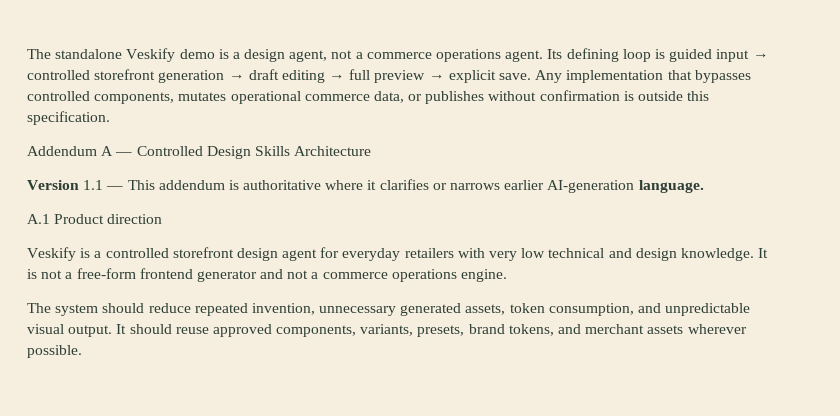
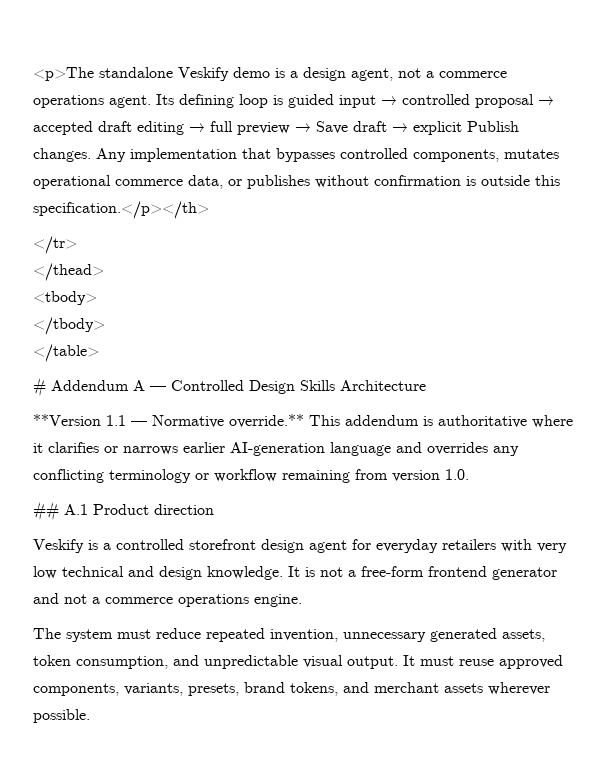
- The standalone Veskify demo is a design agent, not a commerce operations agent.
+ <p>The standalone Veskify demo is a design agent, not a commerce operations agent.
- Its defining loop is guided input → controlled storefront generation → draft editing → full preview → explicit save.
+ Its defining loop is guided input → controlled proposal → accepted draft editing → full preview → Save draft → explicit Publish changes.
- Any implementation that bypasses controlled components, mutates operational commerce data, or publishes without confirmation is outside this specification.
- Addendum A — Controlled Design Skills Architecture
+ Any implementation that bypasses controlled components, mutates operational commerce data, or publishes without confirmation is outside this specification.</p></th>
+ </tr>
+ </thead>
+ <tbody>
+ </tbody>
+ </table>
+ # Addendum A — Controlled Design Skills Architecture
- Version 1.1 — This addendum is authoritative where it clarifies or narrows earlier AI-generation language.
- A.1 Product direction
+ **Version 1.1 — Normative override.** This addendum is authoritative where it clarifies or narrows earlier AI-generation language and overrides any conflicting terminology or workflow remaining from version 1.0.
+ ## A.1 Product direction
- The system should reduce repeated invention, unnecessary generated assets, token consumption, and unpredictable visual output.
+ The system must reduce repeated invention, unnecessary generated assets, token consumption, and unpredictable visual output.
- It should reuse approved components, variants, presets, brand tokens, and merchant assets wherever possible.
+ It must reuse approved components, variants, presets, brand tokens, and merchant assets wherever possible.

